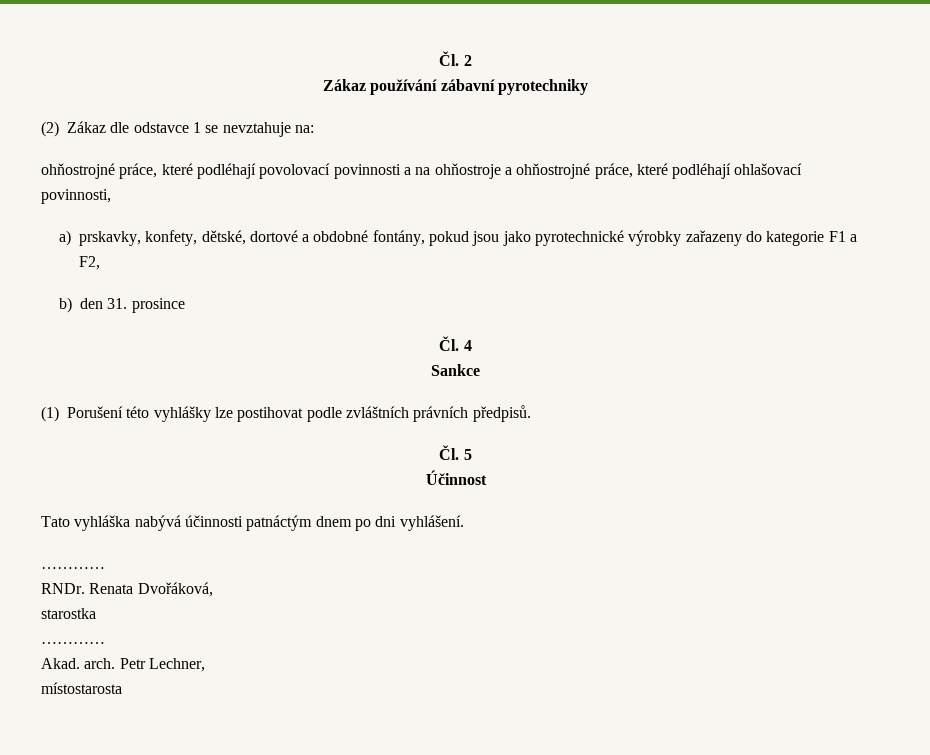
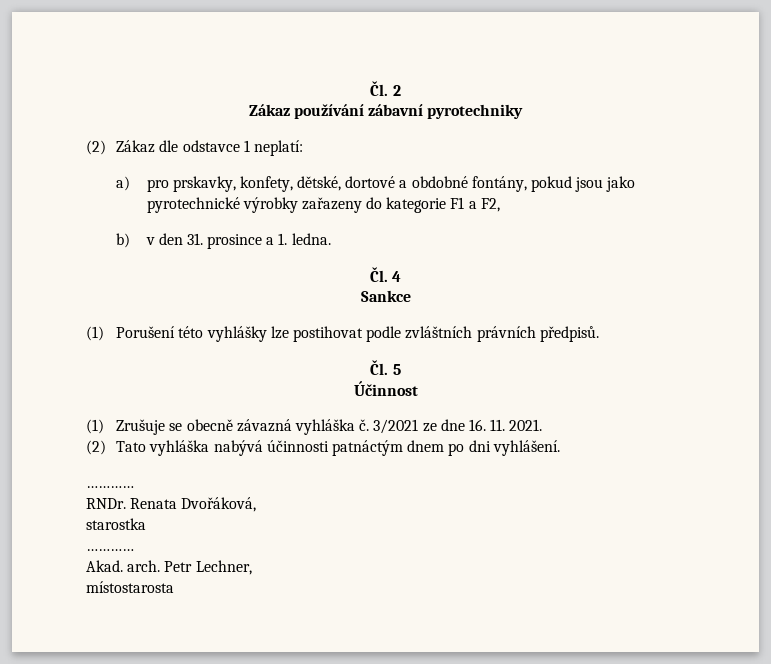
- (2) Zákaz dle odstavce 1 se nevztahuje na:
- ohňostrojné práce, které podléhají povolovací povinnosti a na ohňostroje a ohňostrojné práce, které podléhají ohlašovací povinnosti,
+ (2) Zákaz dle odstavce 1 neplatí:
- a) prskavky, konfety, dětské, dortové a obdobné fontány, pokud jsou jako pyrotechnické výrobky zařazeny do kategorie F1 a F2,
+ a) pro prskavky, konfety, dětské, dortové a obdobné fontány, pokud jsou jako pyrotechnické výrobky zařazeny do kategorie F1 a F2,
- b) den 31. prosince
+ b) v den 31. prosince a 1. ledna.
- Tato vyhláška nabývá účinnosti patnáctým dnem po dni vyhlášení.
+ (1) Zrušuje se obecně závazná vyhláška č. 3/2021 ze dne 16. 11. 2021.
+ (2) Tato vyhláška nabývá účinnosti patnáctým dnem po dni vyhlášení.

